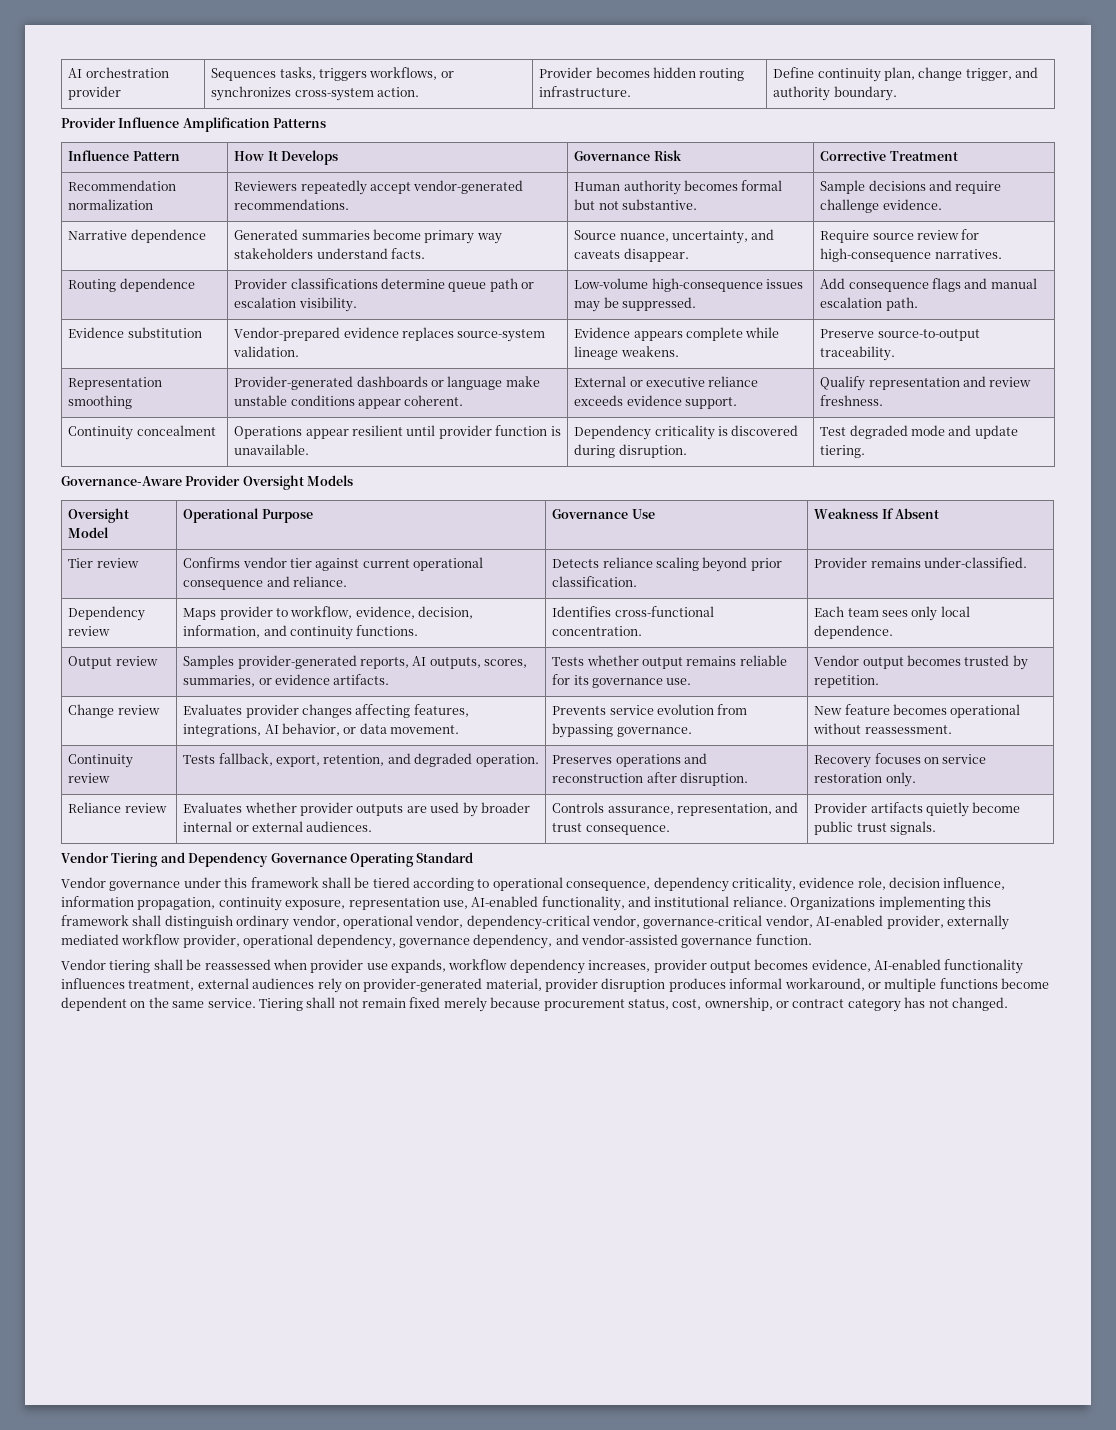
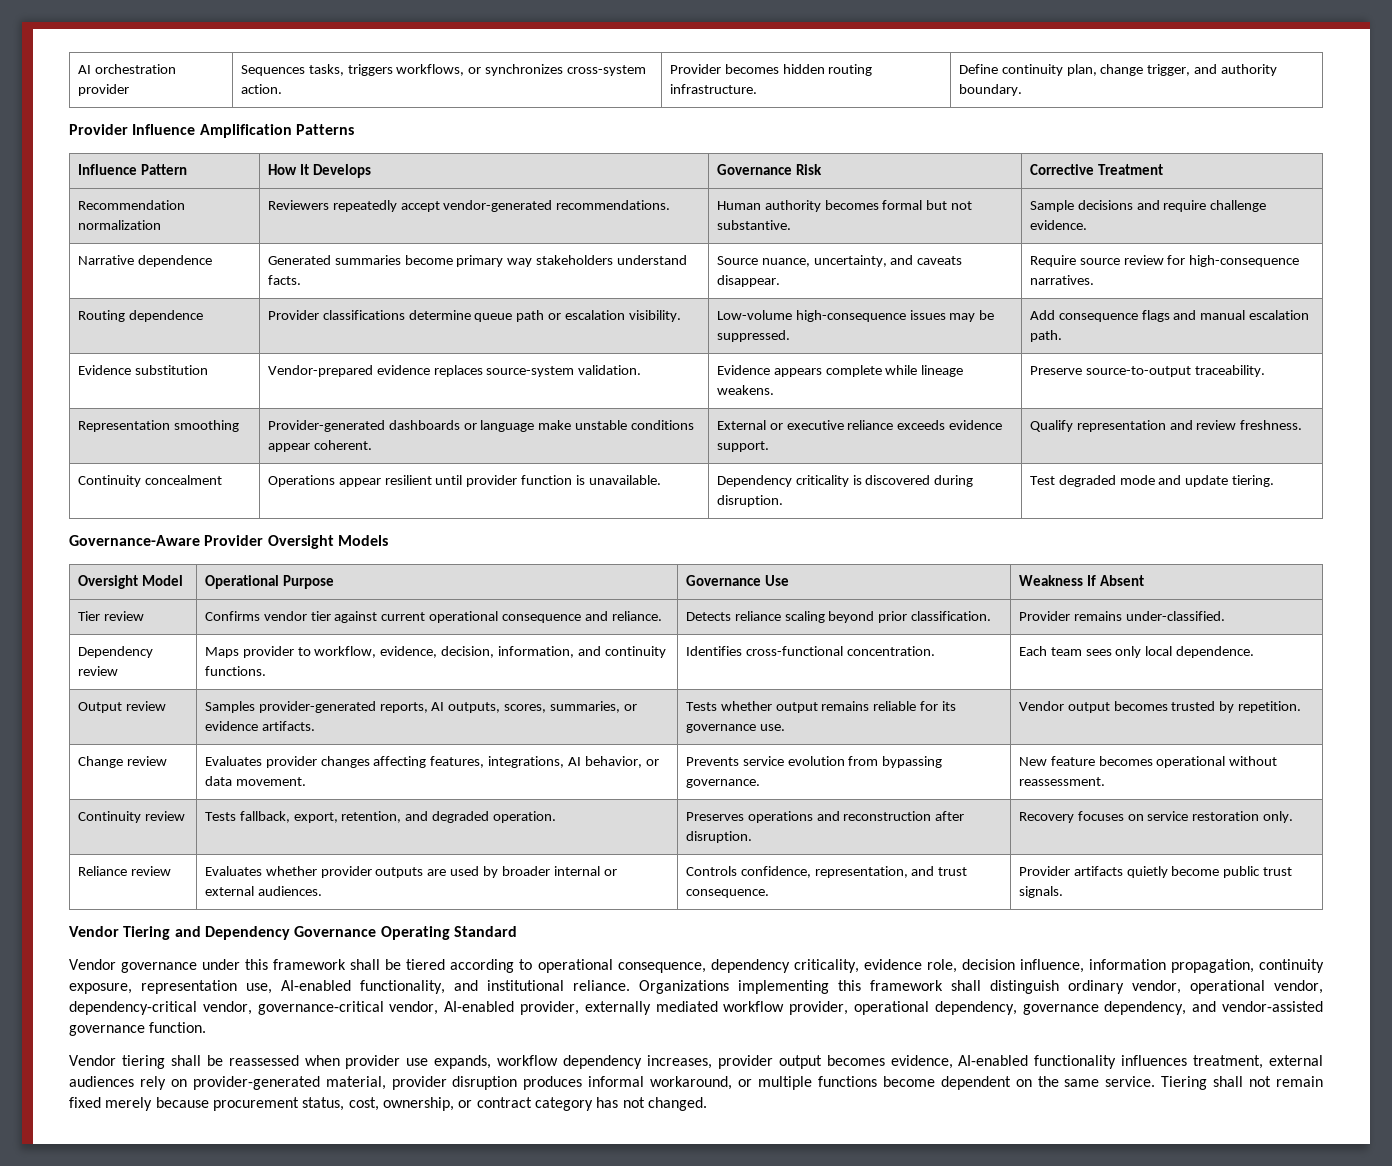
- Reliance review | Evaluates whether provider outputs are used by broader internal or external audiences. | Controls assurance, representation, and trust consequence. | Provider artifacts quietly become public trust signals.
+ Reliance review | Evaluates whether provider outputs are used by broader internal or external audiences. | Controls confidence, representation, and trust consequence. | Provider artifacts quietly become public trust signals.

